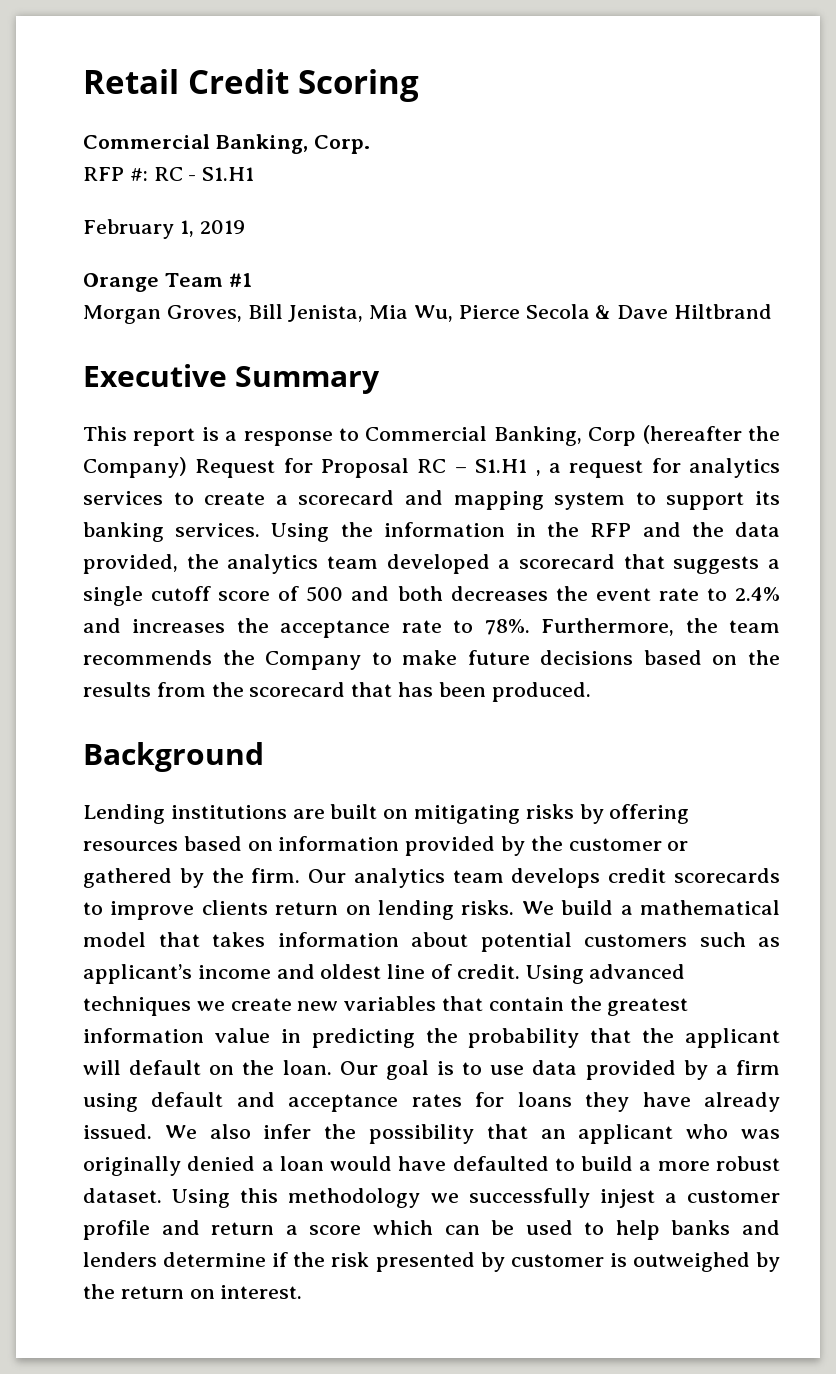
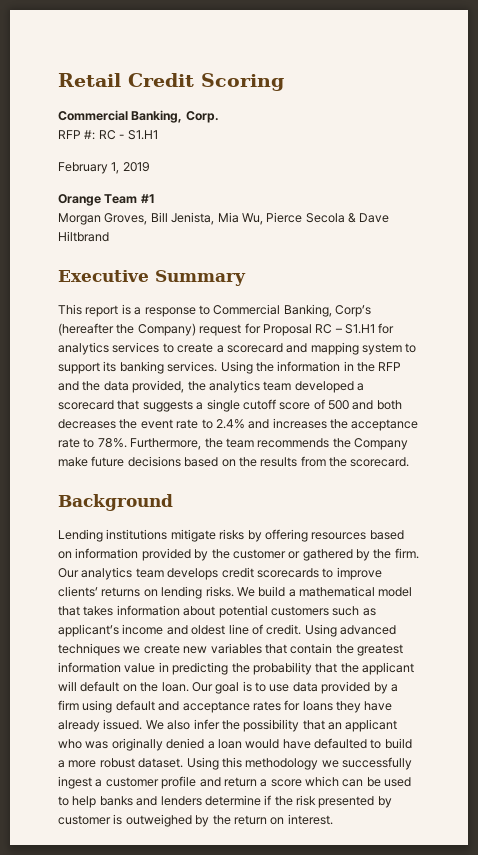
- This report is a response to Commercial Banking, Corp (hereafter the Company) Request for Proposal RC – S1.H1 , a request for analytics services to create a scorecard and mapping system to support its banking services.
+ This report is a response to Commercial Banking, Corp’s (hereafter the Company) request for Proposal RC – S1.H1 for analytics services to create a scorecard and mapping system to support its banking services.
- Furthermore, the team recommends the Company to make future decisions based on the results from the scorecard that has been produced.
+ Furthermore, the team recommends the Company make future decisions based on the results from the scorecard.
- Lending institutions are built on mitigating risks by offering resources based on information provided by the customer or gathered by the firm.
+ Lending institutions mitigate risks by offering resources based on information provided by the customer or gathered by the firm.
- Our analytics team develops credit scorecards to improve clients return on lending risks.
+ Our analytics team develops credit scorecards to improve clients’ returns on lending risks.
- Using this methodology we successfully injest a customer profile and return a score which can be used to help banks and lenders determine if the risk presented by customer is outweighed by the return on interest.
+ Using this methodology we successfully ingest a customer profile and return a score which can be used to help banks and lenders determine if the risk presented by customer is outweighed by the return on interest.

